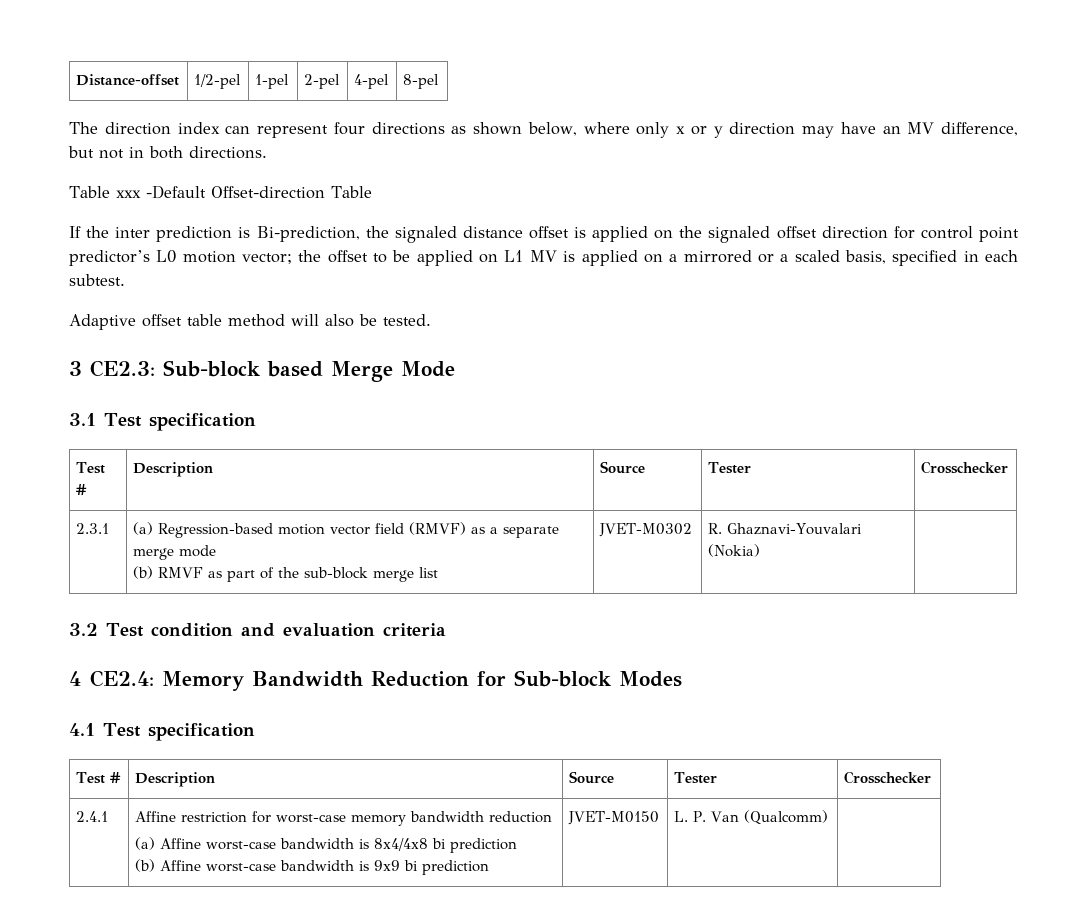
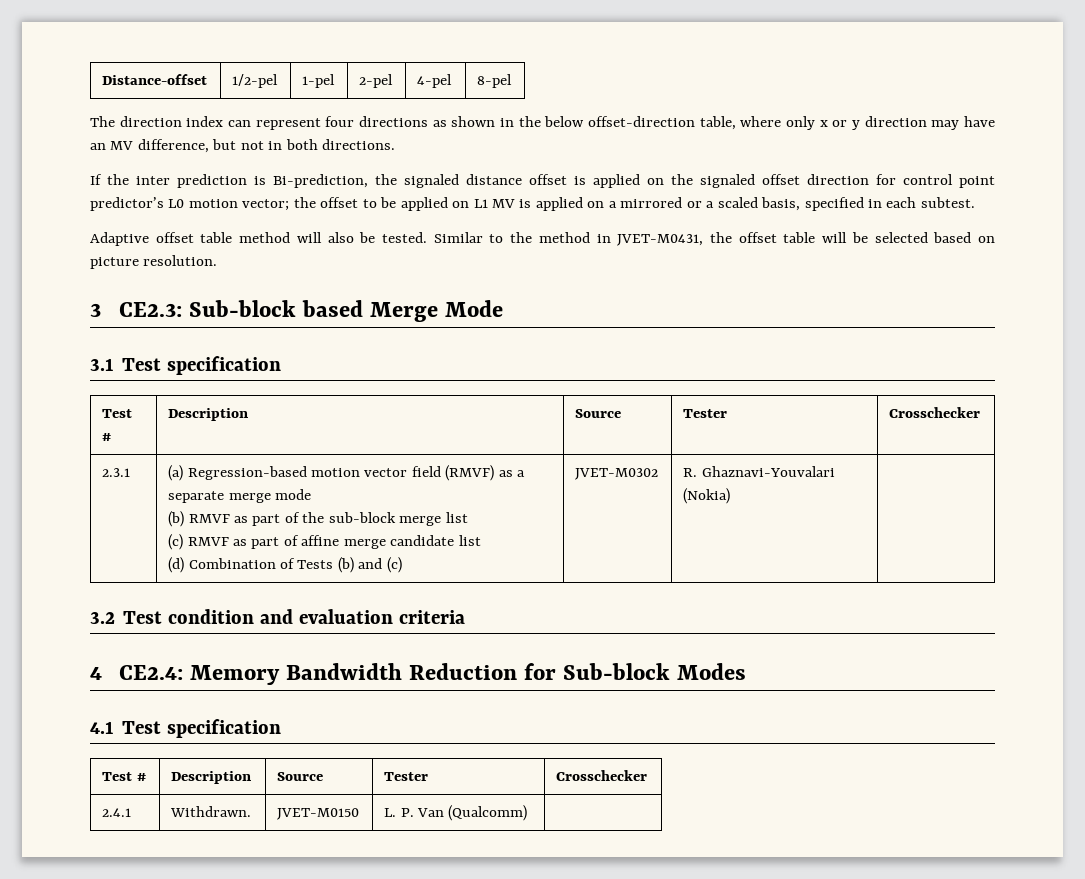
- The direction index can represent four directions as shown below, where only x or y direction may have an MV difference, but not in both directions.
+ The direction index can represent four directions as shown in the below offset-direction table, where only x or y direction may have an MV difference, but not in both directions.
- Table xxx -Default Offset-direction Table
+ Similar to the method in JVET-M0431, the offset table will be selected based on picture resolution.
+ (c) RMVF as part of affine merge candidate list
+ (d) Combination of Tests (b) and (c)
- 2.4.1 | Affine restriction for worst-case memory bandwidth reduction
- (a) Affine worst-case bandwidth is 8x4/4x8 bi prediction
- (b) Affine worst-case bandwidth is 9x9 bi prediction | JVET-M0150 | L. P. Van (Qualcomm) |
+ 2.4.1 | Withdrawn. | JVET-M0150 | L. P. Van (Qualcomm) |

